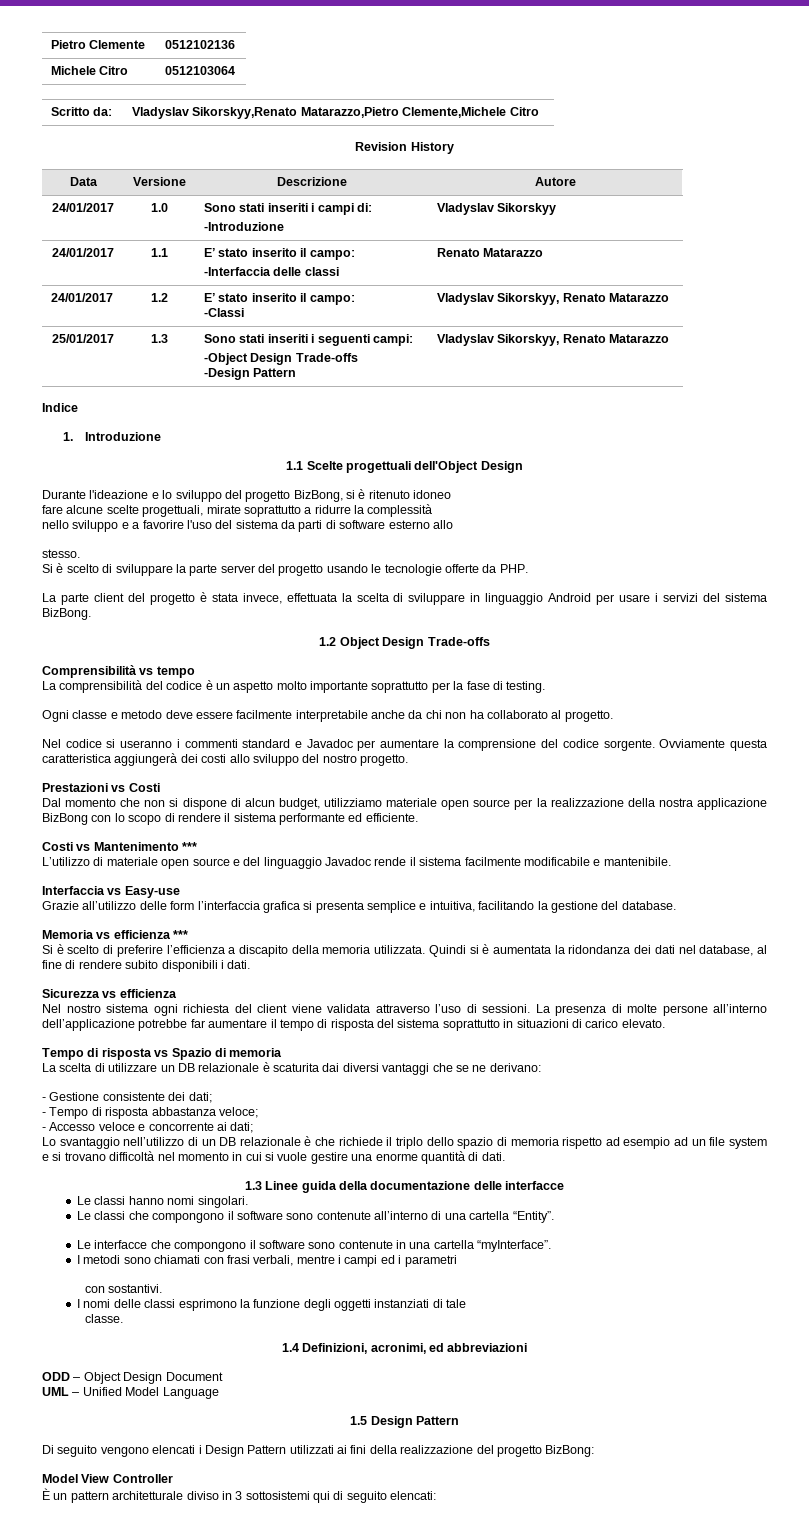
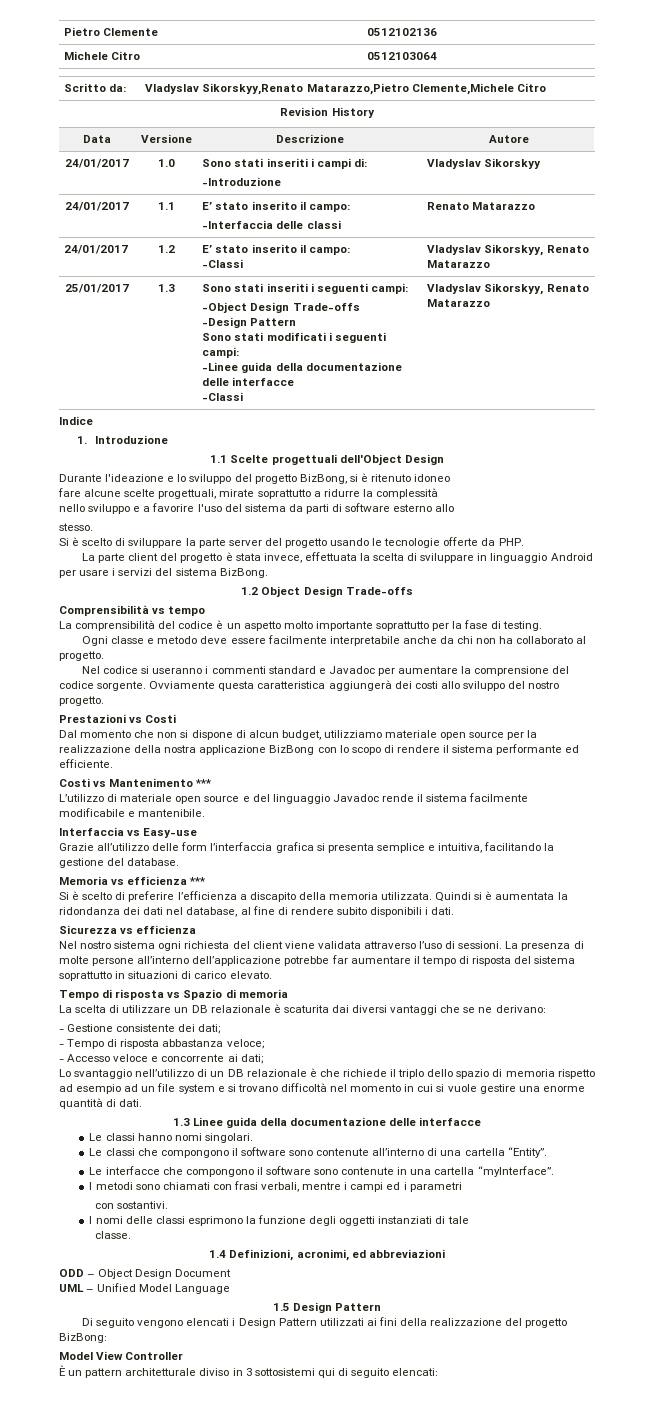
  25/01/2017 | 1.3 | Sono stati inseriti i seguenti campi:
  -Object Design Trade-offs
- -Design Pattern | Vladyslav Sikorskyy, Renato Matarazzo
+ -Design Pattern
+ Sono stati modificati i seguenti campi:
+ -Linee guida della documentazione delle interfacce
+ -Classi | Vladyslav Sikorskyy, Renato Matarazzo

